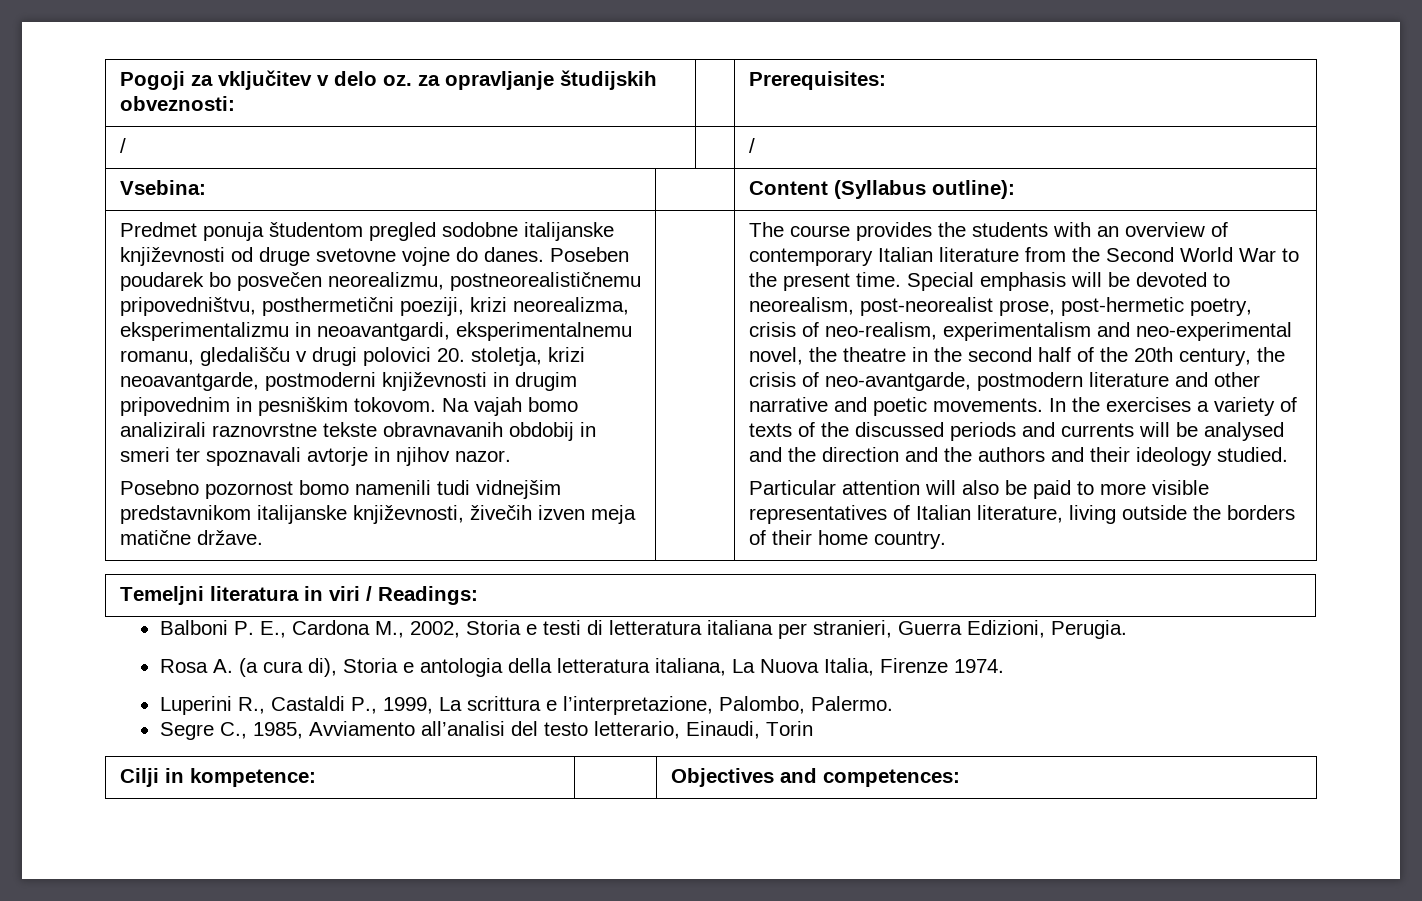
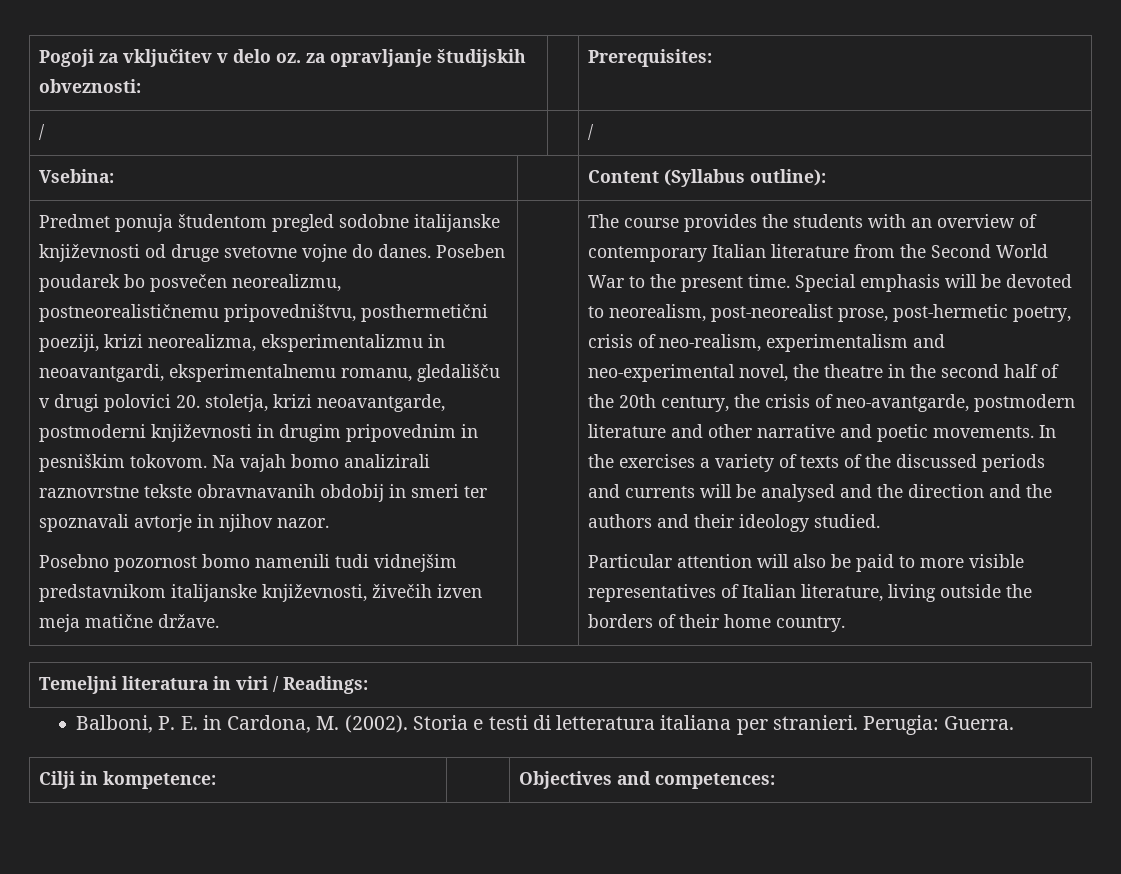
- Balboni P. E., Cardona M., 2002, Storia e testi di letteratura italiana per stranieri, Guerra Edizioni, Perugia.
- Rosa A. (a cura di), Storia e antologia della letteratura italiana, La Nuova Italia, Firenze 1974.
- Luperini R., Castaldi P., 1999, La scrittura e l’interpretazione, Palombo, Palermo.
- Segre C., 1985, Avviamento all’analisi del testo letterario, Einaudi, Torin
+ Balboni, P. E. in Cardona, M. (2002). Storia e testi di letteratura italiana per stranieri. Perugia: Guerra.

